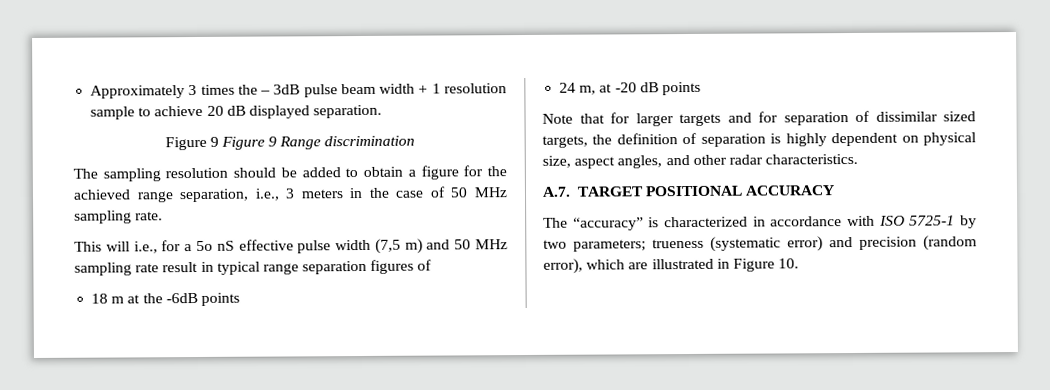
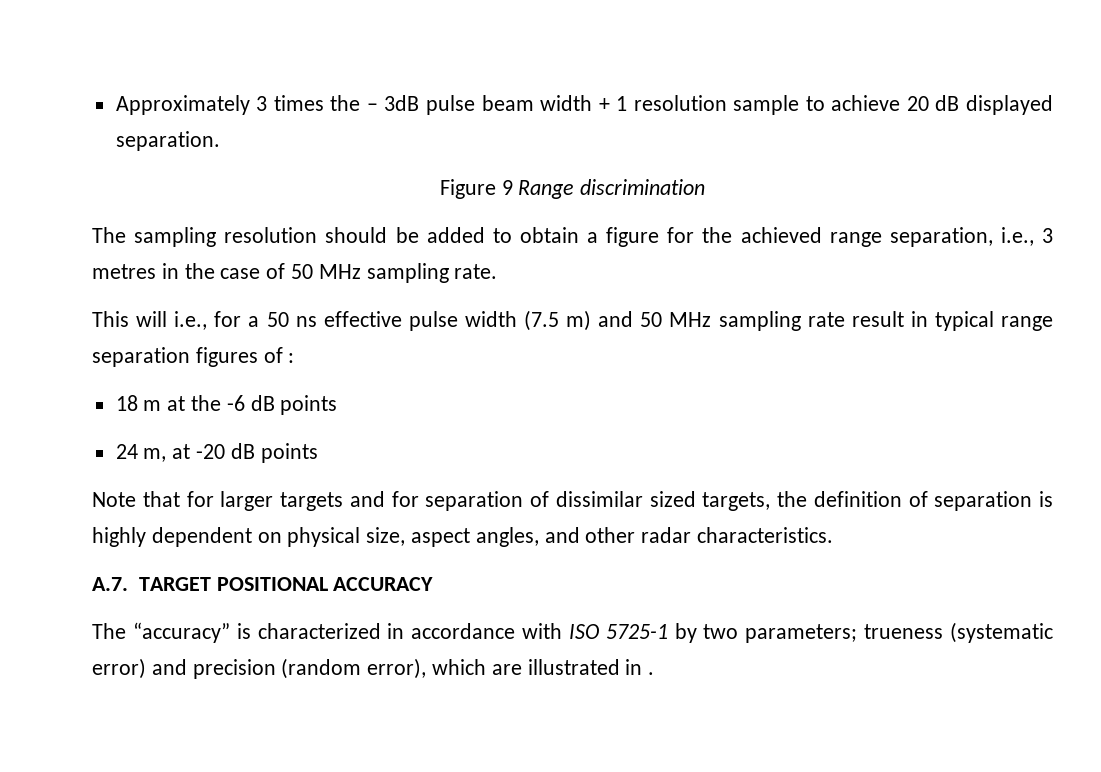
- Figure 9 Figure 9 Range discrimination
+ Figure 9 Range discrimination
- The sampling resolution should be added to obtain a figure for the achieved range separation, i.e., 3 meters in the case of 50 MHz sampling rate.
+ The sampling resolution should be added to obtain a figure for the achieved range separation, i.e., 3 metres in the case of 50 MHz sampling rate.
- This will i.e., for a 5o nS effective pulse width (7,5 m) and 50 MHz sampling rate result in typical range separation figures of
+ This will i.e., for a 50 ns effective pulse width (7.5 m) and 50 MHz sampling rate result in typical range separation figures of :
- 18 m at the -6dB points
+ 18 m at the -6 dB points
- The “accuracy” is characterized in accordance with ISO 5725-1 by two parameters; trueness (systematic error) and precision (random error), which are illustrated in Figure 10.
+ The “accuracy” is characterized in accordance with ISO 5725-1 by two parameters; trueness (systematic error) and precision (random error), which are illustrated in .

